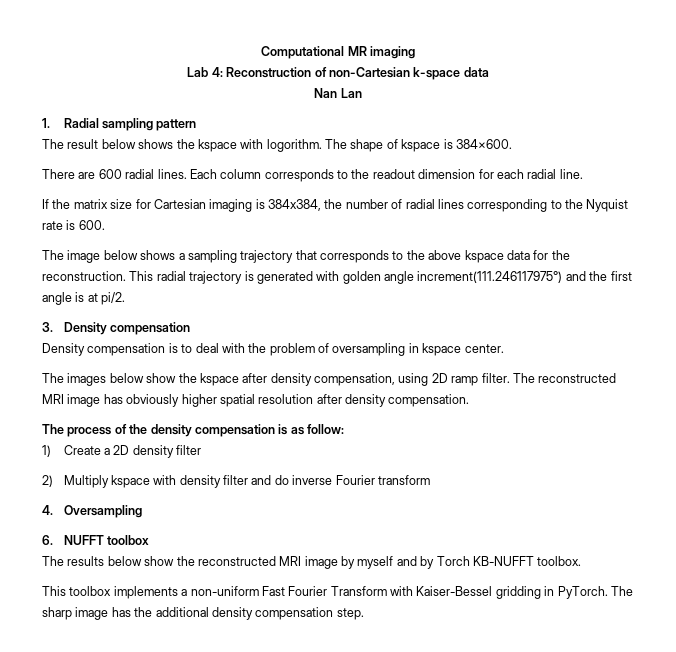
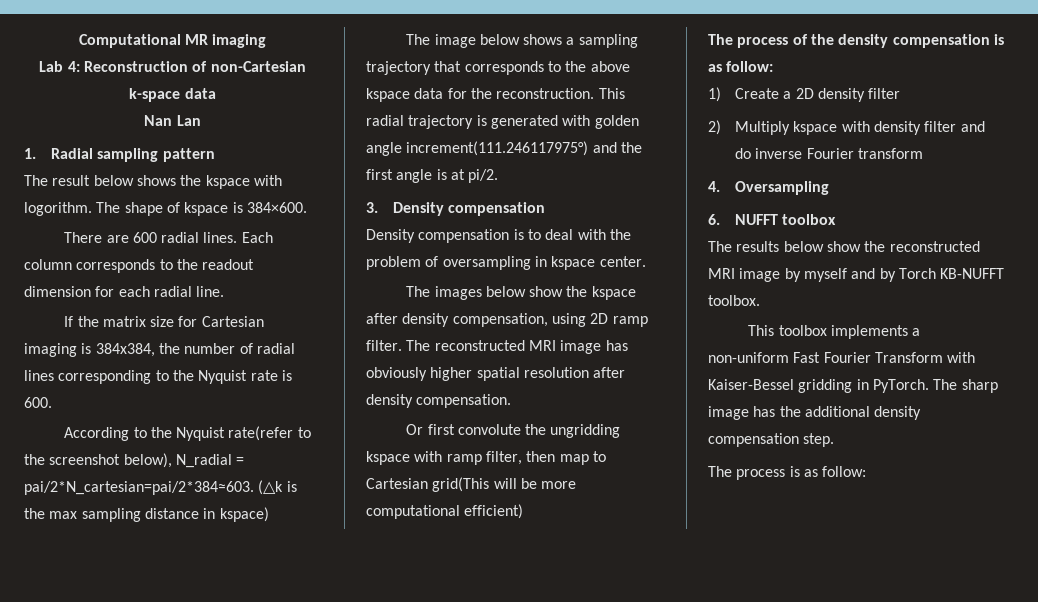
+ According to the Nyquist rate(refer to the screenshot below), N_radial = pai/2*N_cartesian=pai/2*384≈603. (△k is the max sampling distance in kspace)
+ Or first convolute the ungridding kspace with ramp filter, then map to Cartesian grid(This will be more computational efficient)
+ The process is as follow:

